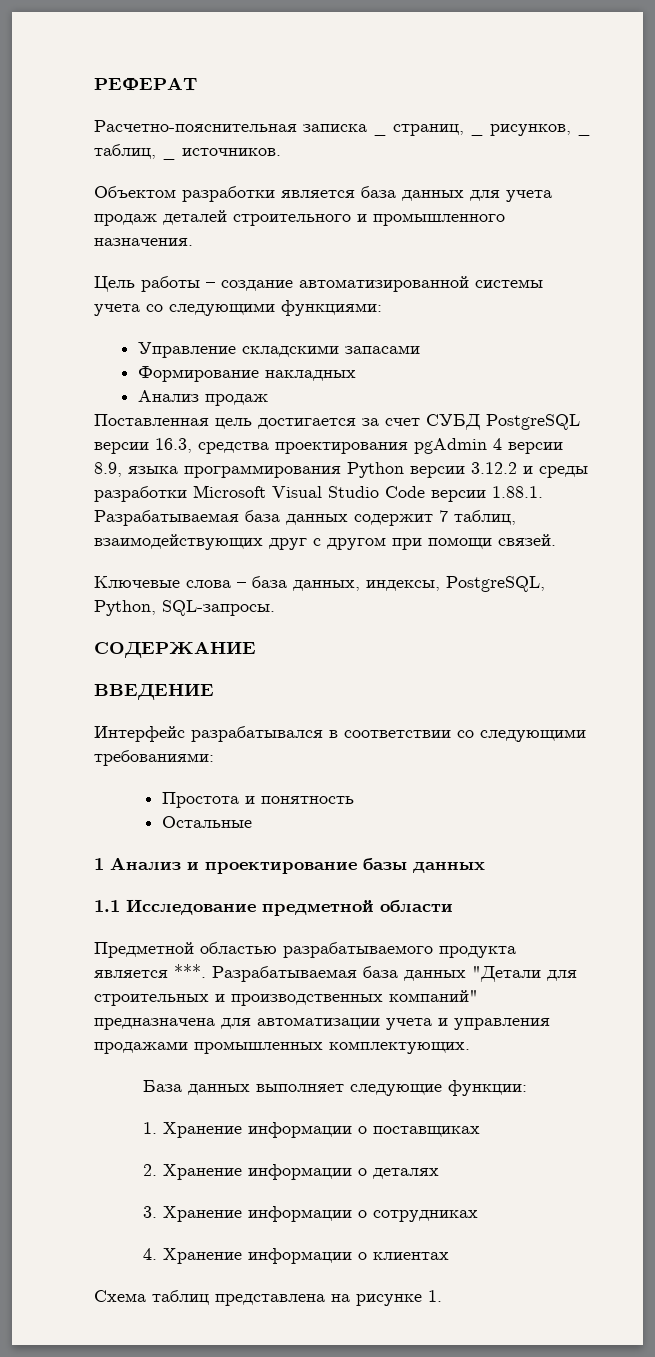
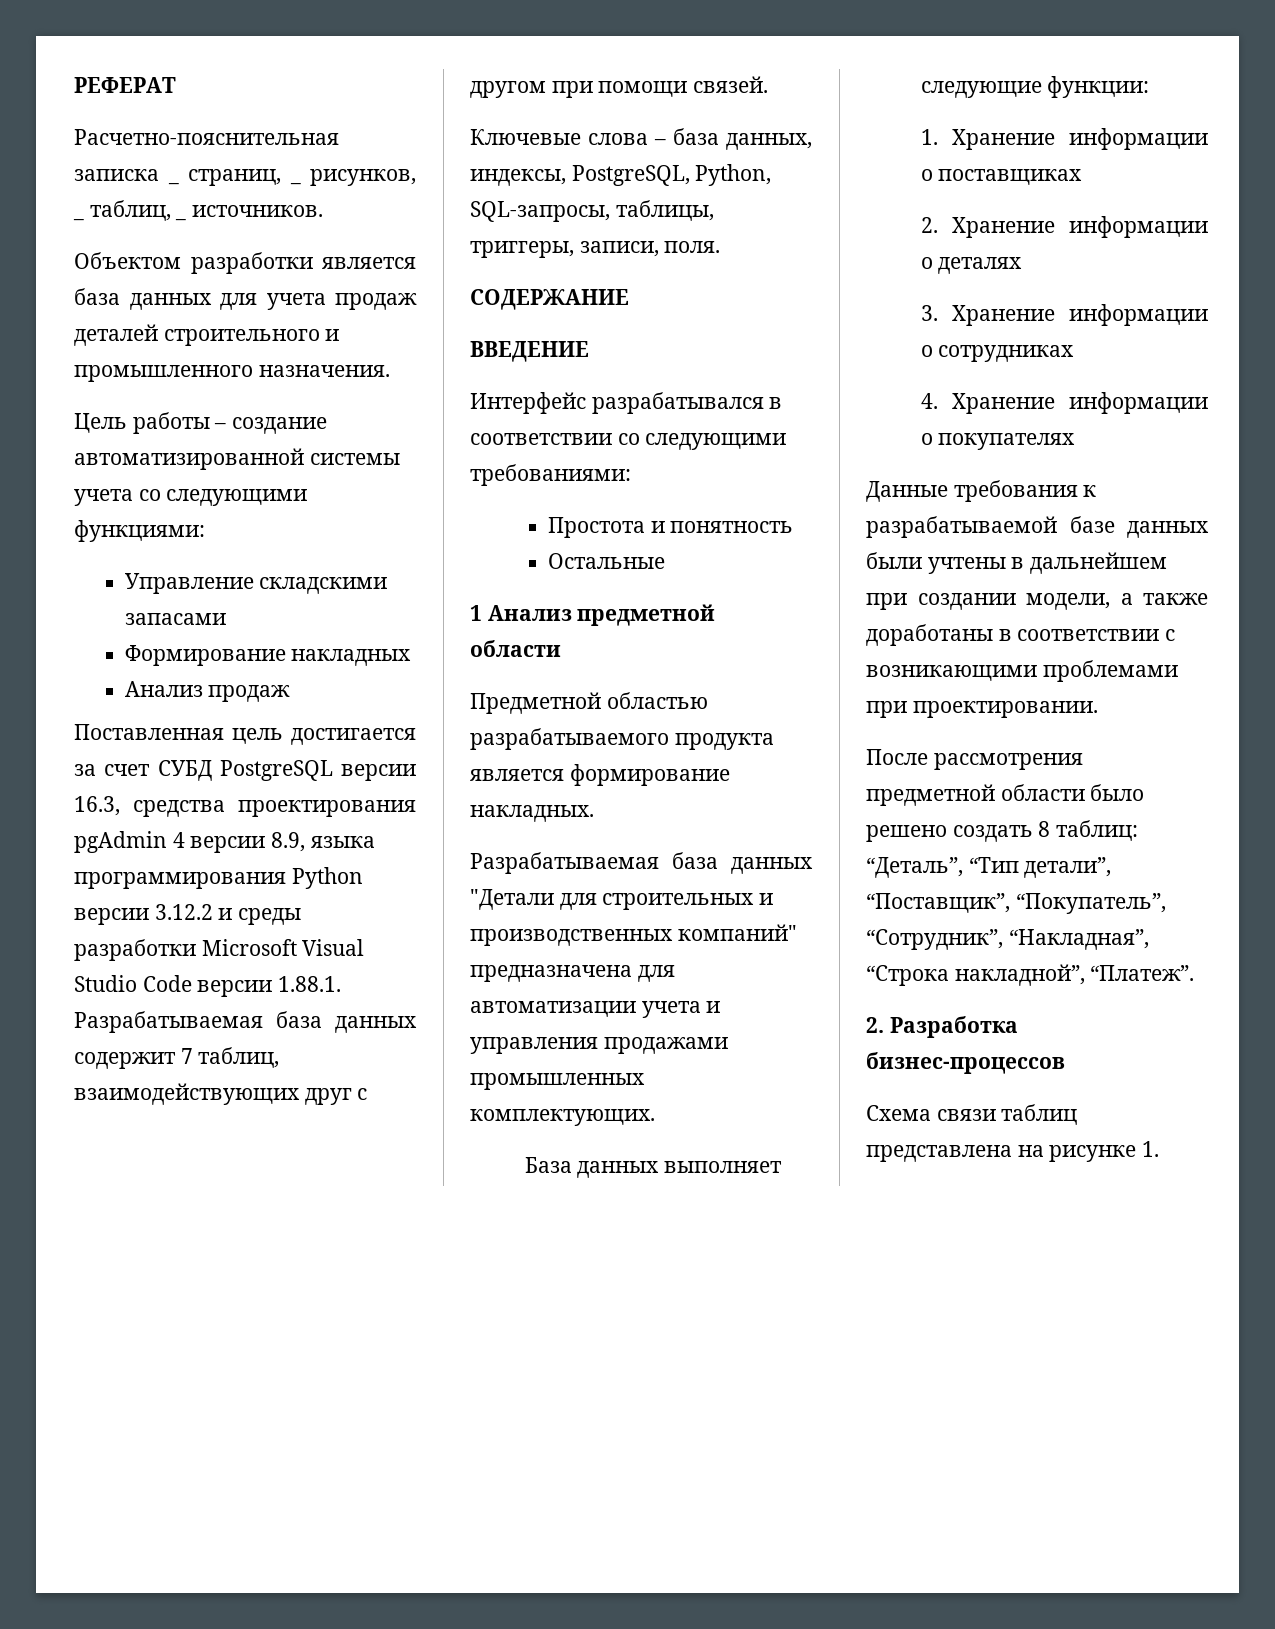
- Ключевые слова – база данных, индексы, PostgreSQL, Python, SQL-запросы.
+ Ключевые слова – база данных, индексы, PostgreSQL, Python, SQL-запросы, таблицы, триггеры, записи, поля.
- 1 Анализ и проектирование базы данных
- 1.1 Исследование предметной области
+ 1 Анализ предметной области
- Предметной областью разрабатываемого продукта является ***. Разрабатываемая база данных "Детали для строительных и производственных компаний" предназначена для автоматизации учета и управления продажами промышленных комплектующих.
+ Предметной областью разрабатываемого продукта является формирование накладных.
+ Разрабатываемая база данных "Детали для строительных и производственных компаний" предназначена для автоматизации учета и управления продажами промышленных комплектующих.
- 4. Хранение информации о клиентах
+ 4. Хранение информации о покупателях
+ Данные требования к разрабатываемой базе данных были учтены в дальнейшем при создании модели, а также доработаны в соответствии с возникающими проблемами при проектировании.
+ После рассмотрения предметной области было решено создать 8 таблиц: “Деталь”, “Тип детали”, “Поставщик”, “Покупатель”, “Сотрудник”, “Накладная”, “Строка накладной”, “Платеж”.
+ 2. Разработка бизнес-процессов
- Схема таблиц представлена на рисунке 1.
+ Схема связи таблиц представлена на рисунке 1.

